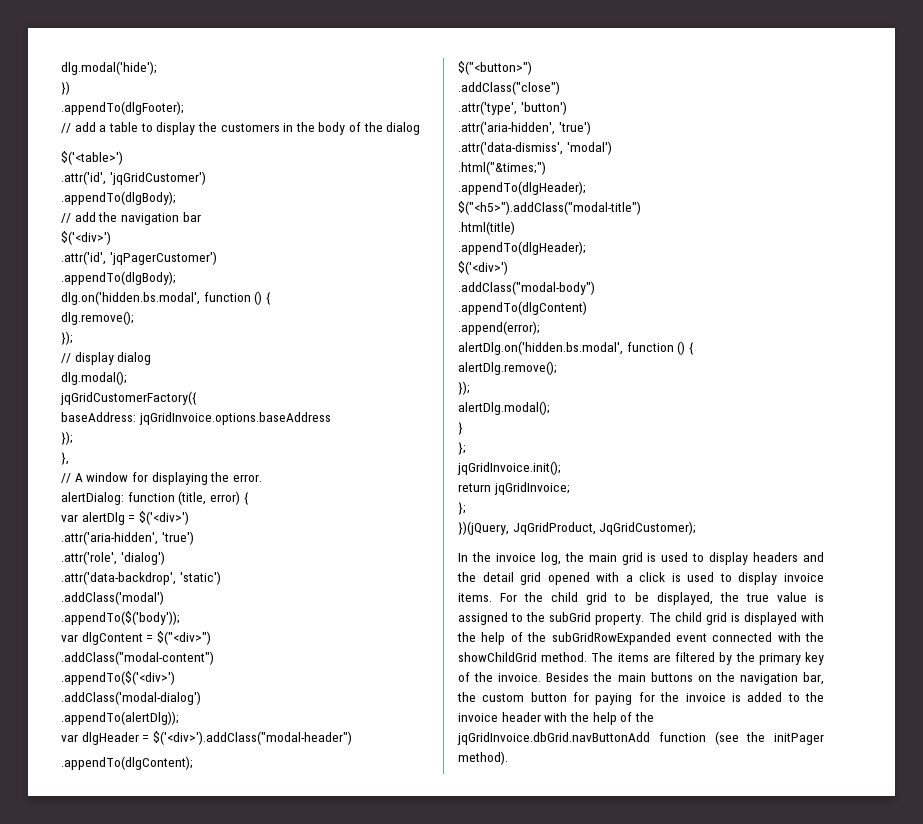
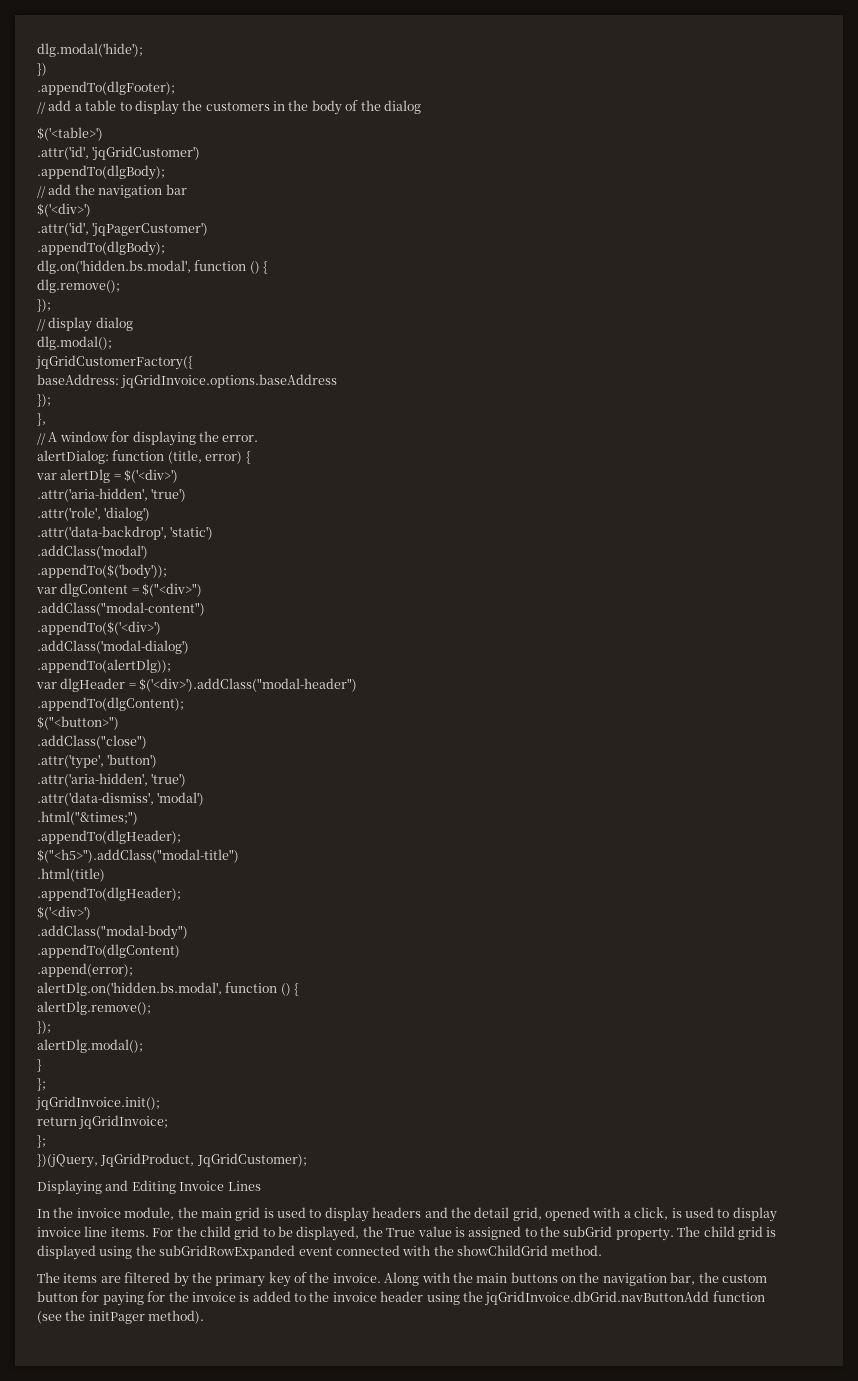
+ Displaying and Editing Invoice Lines
- In the invoice log, the main grid is used to display headers and the detail grid opened with a click is used to display invoice items.
+ In the invoice module, the main grid is used to display headers and the detail grid, opened with a click, is used to display invoice line items.
- For the child grid to be displayed, the true value is assigned to the subGrid property.
+ For the child grid to be displayed, the True value is assigned to the subGrid property.
- The child grid is displayed with the help of the subGridRowExpanded event connected with the showChildGrid method. The items are filtered by the primary key of the invoice.
+ The child grid is displayed using the subGridRowExpanded event connected with the showChildGrid method.
+ The items are filtered by the primary key of the invoice.
- Besides the main buttons on the navigation bar, the custom button for paying for the invoice is added to the invoice header with the help of the jqGridInvoice.dbGrid.navButtonAdd function (see the initPager method).
+ Along with the main buttons on the navigation bar, the custom button for paying for the invoice is added to the invoice header using the jqGridInvoice.dbGrid.navButtonAdd function (see the initPager method).

